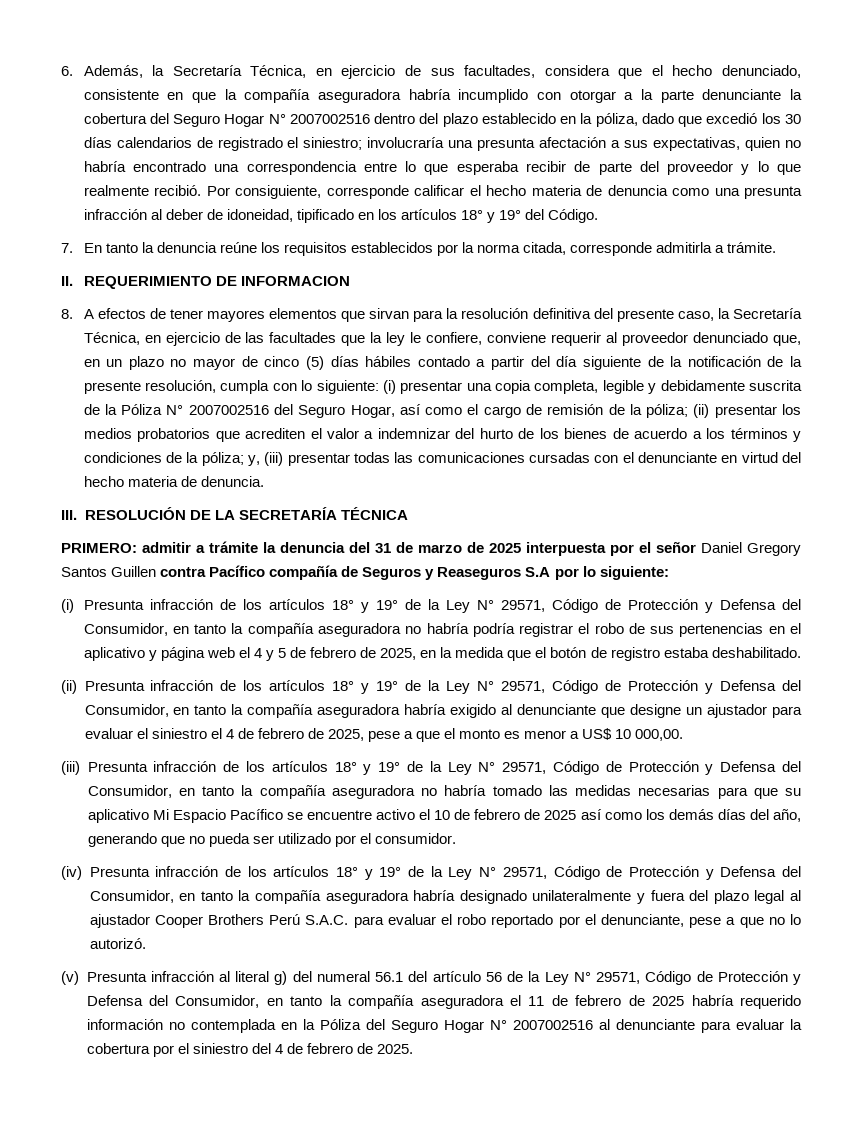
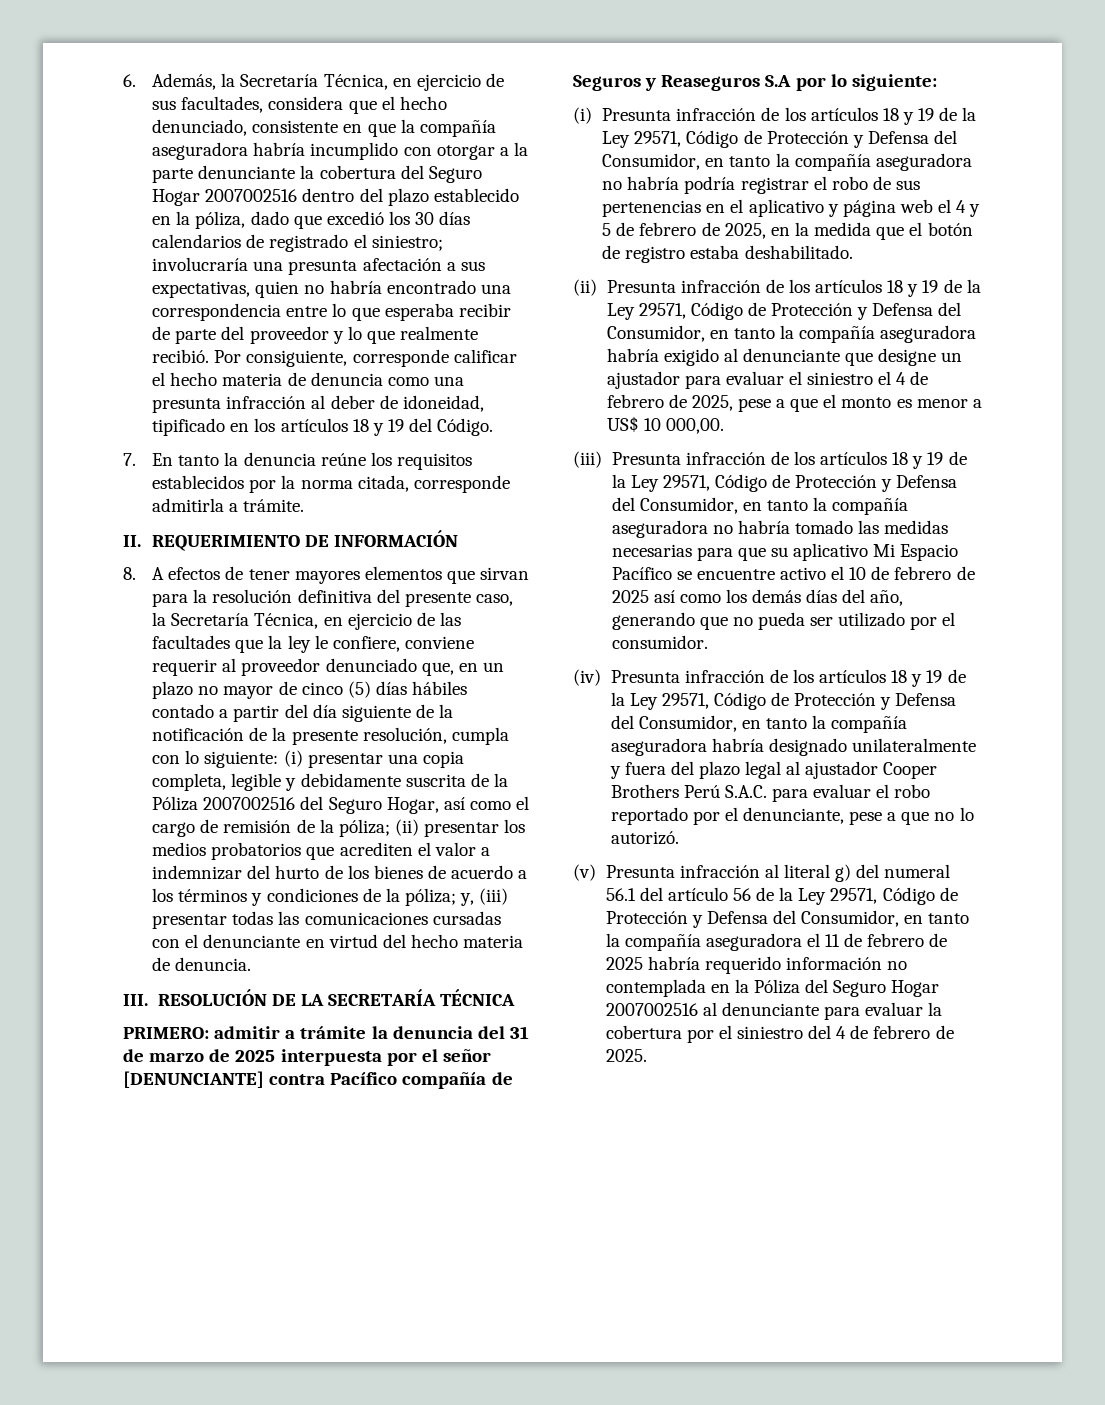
- 6. Además, la Secretaría Técnica, en ejercicio de sus facultades, considera que el hecho denunciado, consistente en que la compañía aseguradora habría incumplido con otorgar a la parte denunciante la cobertura del Seguro Hogar N° 2007002516 dentro del plazo establecido en la póliza, dado que excedió los 30 días calendarios de registrado el siniestro;
+ 6. Además, la Secretaría Técnica, en ejercicio de sus facultades, considera que el hecho denunciado, consistente en que la compañía aseguradora habría incumplido con otorgar a la parte denunciante la cobertura del Seguro Hogar 2007002516 dentro del plazo establecido en la póliza, dado que excedió los 30 días calendarios de registrado el siniestro;
- Por consiguiente, corresponde calificar el hecho materia de denuncia como una presunta infracción al deber de idoneidad, tipificado en los artículos 18° y 19° del Código.
+ Por consiguiente, corresponde calificar el hecho materia de denuncia como una presunta infracción al deber de idoneidad, tipificado en los artículos 18 y 19 del Código.
- II. REQUERIMIENTO DE INFORMACION
+ II. REQUERIMIENTO DE INFORMACIÓN
- (i) presentar una copia completa, legible y debidamente suscrita de la Póliza N° 2007002516 del Seguro Hogar, así como el cargo de remisión de la póliza;
+ (i) presentar una copia completa, legible y debidamente suscrita de la Póliza 2007002516 del Seguro Hogar, así como el cargo de remisión de la póliza;
- PRIMERO: admitir a trámite la denuncia del 31 de marzo de 2025 interpuesta por el señor Daniel Gregory Santos Guillen contra Pacífico compañía de Seguros y Reaseguros S.A por lo siguiente:
+ PRIMERO: admitir a trámite la denuncia del 31 de marzo de 2025 interpuesta por el señor [DENUNCIANTE] contra Pacífico compañía de Seguros y Reaseguros S.A por lo siguiente:
- (i) Presunta infracción de los artículos 18° y 19° de la Ley N° 29571, Código de Protección y Defensa del Consumidor, en tanto la compañía aseguradora no habría podría registrar el robo de sus pertenencias en el aplicativo y página web el 4 y 5 de febrero de 2025, en la medida que el botón de registro estaba deshabilitado.
+ (i) Presunta infracción de los artículos 18 y 19 de la Ley 29571, Código de Protección y Defensa del Consumidor, en tanto la compañía aseguradora no habría podría registrar el robo de sus pertenencias en el aplicativo y página web el 4 y 5 de febrero de 2025, en la medida que el botón de registro estaba deshabilitado.
- (ii) Presunta infracción de los artículos 18° y 19° de la Ley N° 29571, Código de Protección y Defensa del Consumidor, en tanto la compañía aseguradora habría exigido al denunciante que designe un ajustador para evaluar el siniestro el 4 de febrero de 2025, pese a que el monto es menor a US$ 10 000,00.
+ (ii) Presunta infracción de los artículos 18 y 19 de la Ley 29571, Código de Protección y Defensa del Consumidor, en tanto la compañía aseguradora habría exigido al denunciante que designe un ajustador para evaluar el siniestro el 4 de febrero de 2025, pese a que el monto es menor a US$ 10 000,00.
- (iii) Presunta infracción de los artículos 18° y 19° de la Ley N° 29571, Código de Protección y Defensa del Consumidor, en tanto la compañía aseguradora no habría tomado las medidas necesarias para que su aplicativo Mi Espacio Pacífico se encuentre activo el 10 de febrero de 2025 así como los demás días del año, generando que no pueda ser utilizado por el consumidor.
+ (iii) Presunta infracción de los artículos 18 y 19 de la Ley 29571, Código de Protección y Defensa del Consumidor, en tanto la compañía aseguradora no habría tomado las medidas necesarias para que su aplicativo Mi Espacio Pacífico se encuentre activo el 10 de febrero de 2025 así como los demás días del año, generando que no pueda ser utilizado por el consumidor.
- (iv) Presunta infracción de los artículos 18° y 19° de la Ley N° 29571, Código de Protección y Defensa del Consumidor, en tanto la compañía aseguradora habría designado unilateralmente y fuera del plazo legal al ajustador Cooper Brothers Perú S.A.C. para evaluar el robo reportado por el denunciante, pese a que no lo autorizó.
+ (iv) Presunta infracción de los artículos 18 y 19 de la Ley 29571, Código de Protección y Defensa del Consumidor, en tanto la compañía aseguradora habría designado unilateralmente y fuera del plazo legal al ajustador Cooper Brothers Perú S.A.C. para evaluar el robo reportado por el denunciante, pese a que no lo autorizó.
- (v) Presunta infracción al literal g) del numeral 56.1 del artículo 56 de la Ley N° 29571, Código de Protección y Defensa del Consumidor, en tanto la compañía aseguradora el 11 de febrero de 2025 habría requerido información no contemplada en la Póliza del Seguro Hogar N° 2007002516 al denunciante para evaluar la cobertura por el siniestro del 4 de febrero de 2025.
+ (v) Presunta infracción al literal g) del numeral 56.1 del artículo 56 de la Ley 29571, Código de Protección y Defensa del Consumidor, en tanto la compañía aseguradora el 11 de febrero de 2025 habría requerido información no contemplada en la Póliza del Seguro Hogar 2007002516 al denunciante para evaluar la cobertura por el siniestro del 4 de febrero de 2025.

